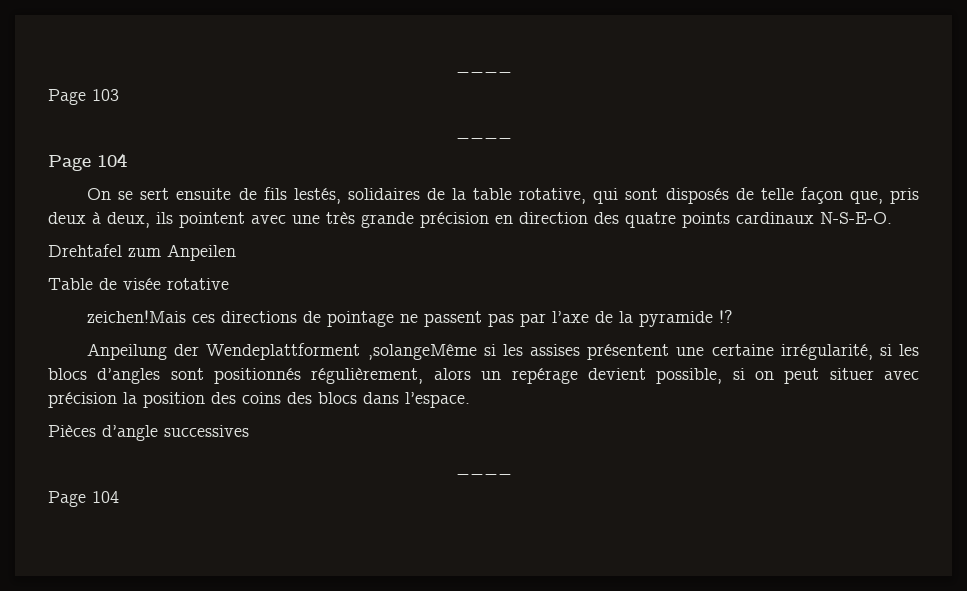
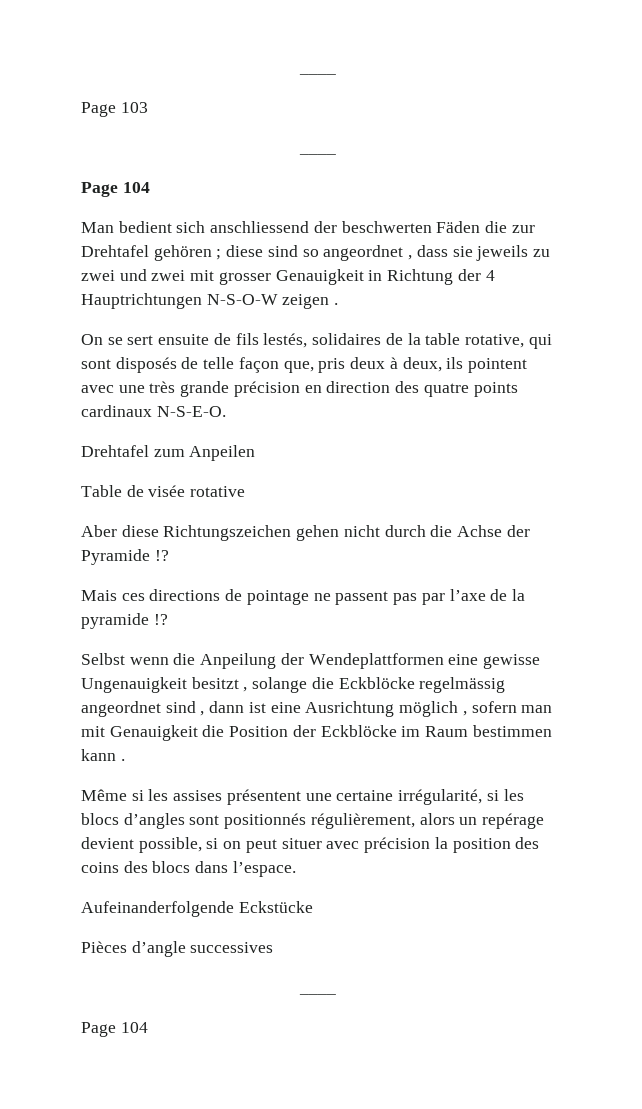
+ Man bedient sich anschliessend der beschwerten Fäden die zur Drehtafel gehören ; diese sind so angeordnet , dass sie jeweils zu zwei und zwei mit grosser Genauigkeit in Richtung der 4 Hauptrichtungen N-S-O-W zeigen .
- zeichen!Mais ces directions de pointage ne passent pas par l’axe de la pyramide !?
+ Aber diese Richtungszeichen gehen nicht durch die Achse der Pyramide !?
+ Mais ces directions de pointage ne passent pas par l’axe de la pyramide !?
- Anpeilung der Wendeplattforment ,solangeMême si les assises présentent une certaine irrégularité, si les blocs d’angles sont positionnés régulièrement, alors un repérage devient possible, si on peut situer avec précision la position des coins des blocs dans l’espace.
+ Selbst wenn die Anpeilung der Wendeplattformen eine gewisse Ungenauigkeit besitzt , solange die Eckblöcke regelmässig angeordnet sind , dann ist eine Ausrichtung möglich , sofern man mit Genauigkeit die Position der Eckblöcke im Raum bestimmen kann .
+ Même si les assises présentent une certaine irrégularité, si les blocs d’angles sont positionnés régulièrement, alors un repérage devient possible, si on peut situer avec précision la position des coins des blocs dans l’espace.
+ Aufeinanderfolgende Eckstücke

